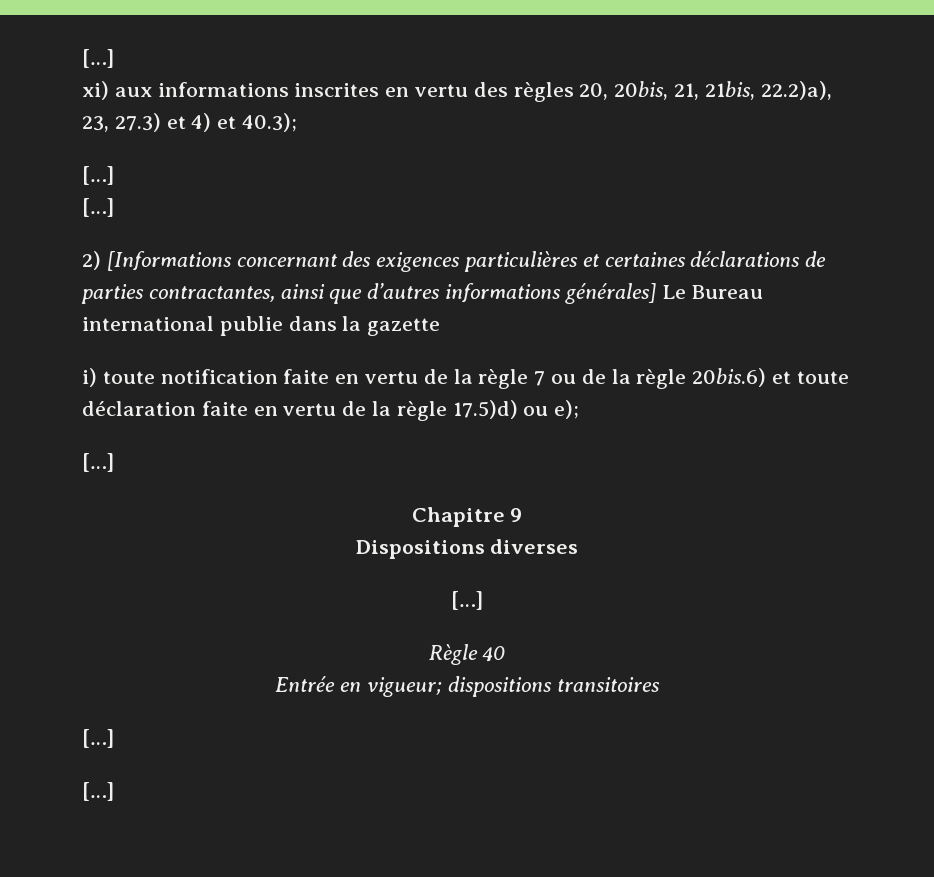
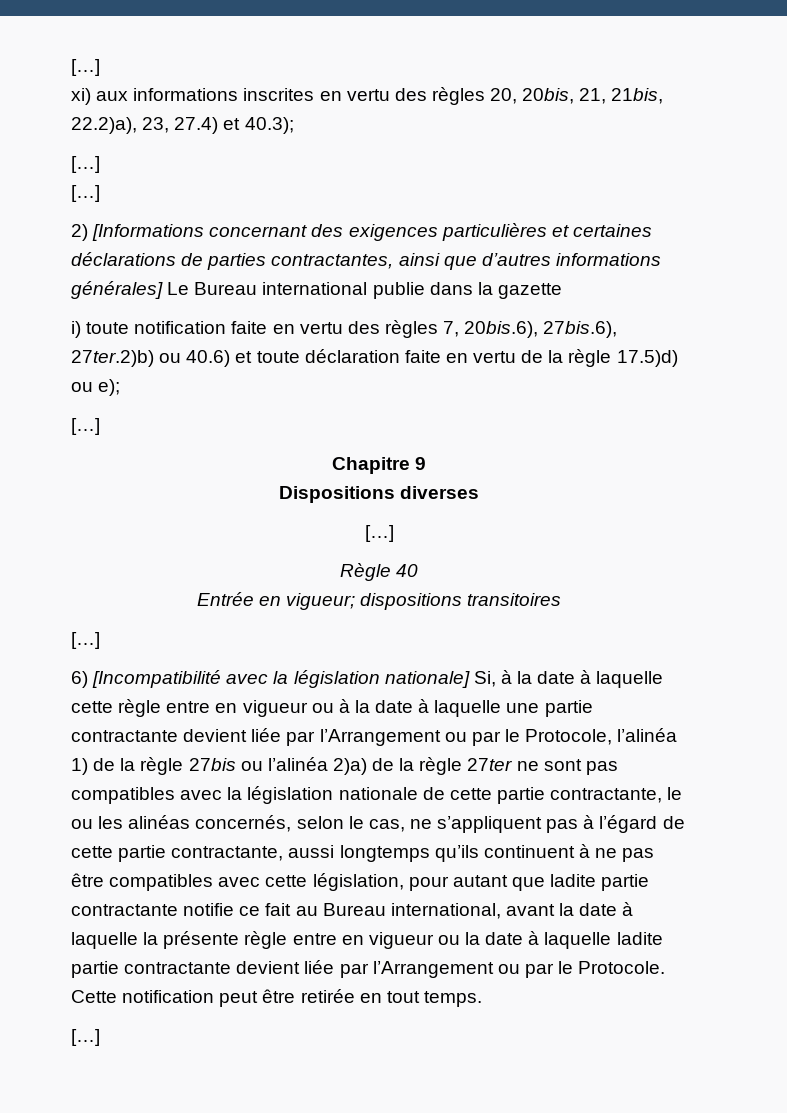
- xi) aux informations inscrites en vertu des règles 20, 20bis, 21, 21bis, 22.2)a), 23, 27.3) et 4) et 40.3);
+ xi) aux informations inscrites en vertu des règles 20, 20bis, 21, 21bis, 22.2)a), 23, 27.4) et 40.3);
- i) toute notification faite en vertu de la règle 7 ou de la règle 20bis.6) et toute déclaration faite en vertu de la règle 17.5)d) ou e);
+ i) toute notification faite en vertu des règles 7, 20bis.6), 27bis.6), 27ter.2)b) ou 40.6) et toute déclaration faite en vertu de la règle 17.5)d) ou e);
+ 6) [Incompatibilité avec la législation nationale] Si, à la date à laquelle cette règle entre en vigueur ou à la date à laquelle une partie contractante devient liée par l’Arrangement ou par le Protocole, l’alinéa 1) de la règle 27bis ou l’alinéa 2)a) de la règle 27ter ne sont pas compatibles avec la législation nationale de cette partie contractante, le ou les alinéas concernés, selon le cas, ne s’appliquent pas à l’égard de cette partie contractante, aussi longtemps qu’ils continuent à ne pas être compatibles avec cette législation, pour autant que ladite partie contractante notifie ce fait au Bureau international, avant la date à laquelle la présente règle entre en vigueur ou la date à laquelle ladite partie contractante devient liée par l’Arrangement ou par le Protocole. Cette notification peut être retirée en tout temps.

